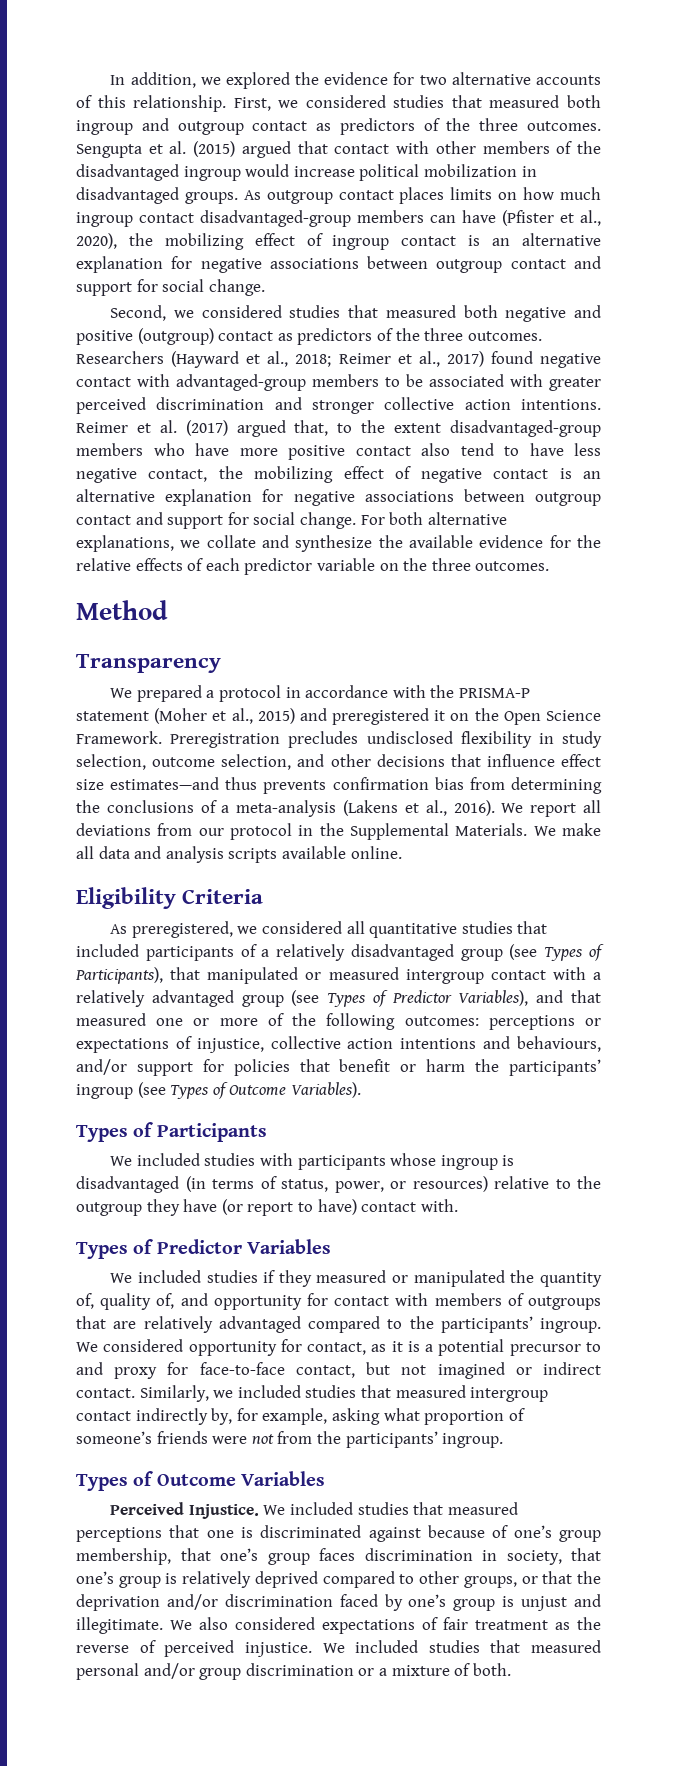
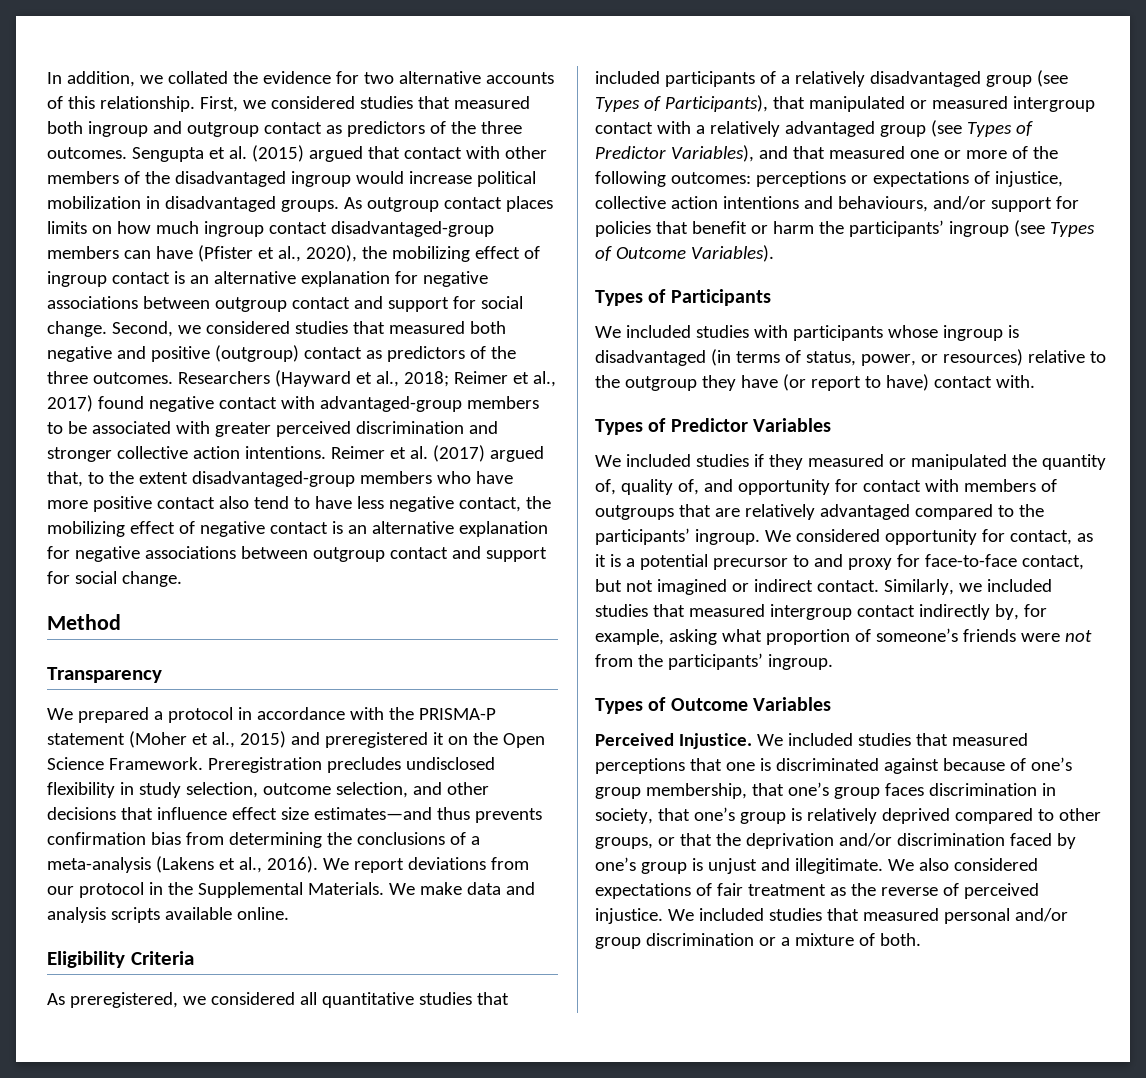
- In addition, we explored the evidence for two alternative accounts of this relationship.
+ In addition, we collated the evidence for two alternative accounts of this relationship.
- As outgroup contact places limits on how much ingroup contact disadvantaged-group members can have (Pfister et al., 2020), the mobilizing effect of ingroup contact is an alternative explanation for negative associations between outgroup contact and support for social change.
- Second, we considered studies that measured both negative and positive (outgroup) contact as predictors of the three outcomes.
+ As outgroup contact places limits on how much ingroup contact disadvantaged-group members can have (Pfister et al., 2020), the mobilizing effect of ingroup contact is an alternative explanation for negative associations between outgroup contact and support for social change. Second, we considered studies that measured both negative and positive (outgroup) contact as predictors of the three outcomes.
- For both alternative explanations, we collate and synthesize the available evidence for the relative effects of each predictor variable on the three outcomes.
- We report all deviations from our protocol in the Supplemental Materials.
+ We report deviations from our protocol in the Supplemental Materials.
- We make all data and analysis scripts available online.
+ We make data and analysis scripts available online.

